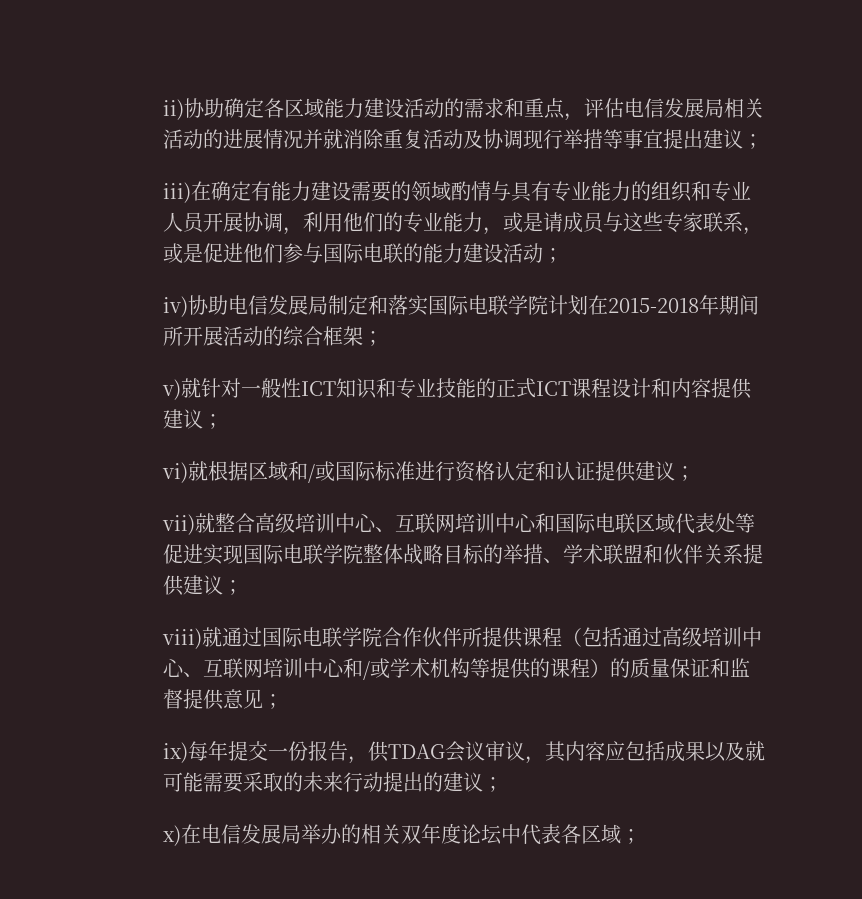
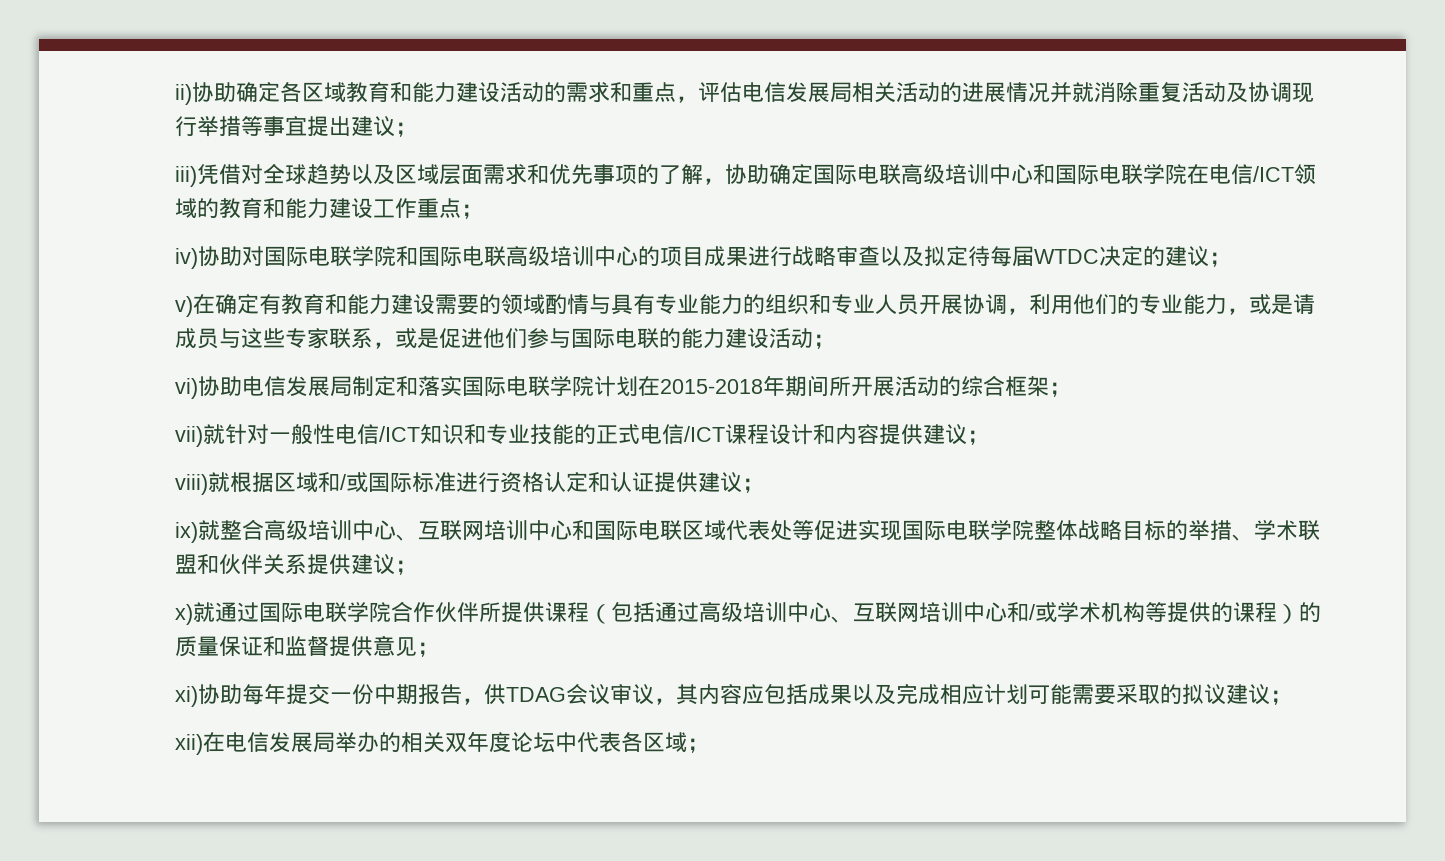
- ii)协助确定各区域能力建设活动的需求和重点，评估电信发展局相关活动的进展情况并就消除重复活动及协调现行举措等事宜提出建议；
+ ii)协助确定各区域教育和能力建设活动的需求和重点，评估电信发展局相关活动的进展情况并就消除重复活动及协调现行举措等事宜提出建议；
- iii)在确定有能力建设需要的领域酌情与具有专业能力的组织和专业人员开展协调，利用他们的专业能力，或是请成员与这些专家联系，或是促进他们参与国际电联的能力建设活动；
+ iii)凭借对全球趋势以及区域层面需求和优先事项的了解，协助确定国际电联高级培训中心和国际电联学院在电信/ICT领域的教育和能力建设工作重点；
+ iv)协助对国际电联学院和国际电联高级培训中心的项目成果进行战略审查以及拟定待每届WTDC决定的建议；
+ v)在确定有教育和能力建设需要的领域酌情与具有专业能力的组织和专业人员开展协调，利用他们的专业能力，或是请成员与这些专家联系，或是促进他们参与国际电联的能力建设活动；
- iv)协助电信发展局制定和落实国际电联学院计划在2015-2018年期间所开展活动的综合框架；
+ vi)协助电信发展局制定和落实国际电联学院计划在2015-2018年期间所开展活动的综合框架；
- v)就针对一般性ICT知识和专业技能的正式ICT课程设计和内容提供建议；
+ vii)就针对一般性电信/ICT知识和专业技能的正式电信/ICT课程设计和内容提供建议；
- vi)就根据区域和/或国际标准进行资格认定和认证提供建议；
+ viii)就根据区域和/或国际标准进行资格认定和认证提供建议；
- vii)就整合高级培训中心、互联网培训中心和国际电联区域代表处等促进实现国际电联学院整体战略目标的举措、学术联盟和伙伴关系提供建议；
+ ix)就整合高级培训中心、互联网培训中心和国际电联区域代表处等促进实现国际电联学院整体战略目标的举措、学术联盟和伙伴关系提供建议；
- viii)就通过国际电联学院合作伙伴所提供课程（包括通过高级培训中心、互联网培训中心和/或学术机构等提供的课程）的质量保证和监督提供意见；
+ x)就通过国际电联学院合作伙伴所提供课程（包括通过高级培训中心、互联网培训中心和/或学术机构等提供的课程）的质量保证和监督提供意见；
- ix)每年提交一份报告，供TDAG会议审议，其内容应包括成果以及就可能需要采取的未来行动提出的建议；
- x)在电信发展局举办的相关双年度论坛中代表各区域；
+ xi)协助每年提交一份中期报告，供TDAG会议审议，其内容应包括成果以及完成相应计划可能需要采取的拟议建议；
+ xii)在电信发展局举办的相关双年度论坛中代表各区域；

